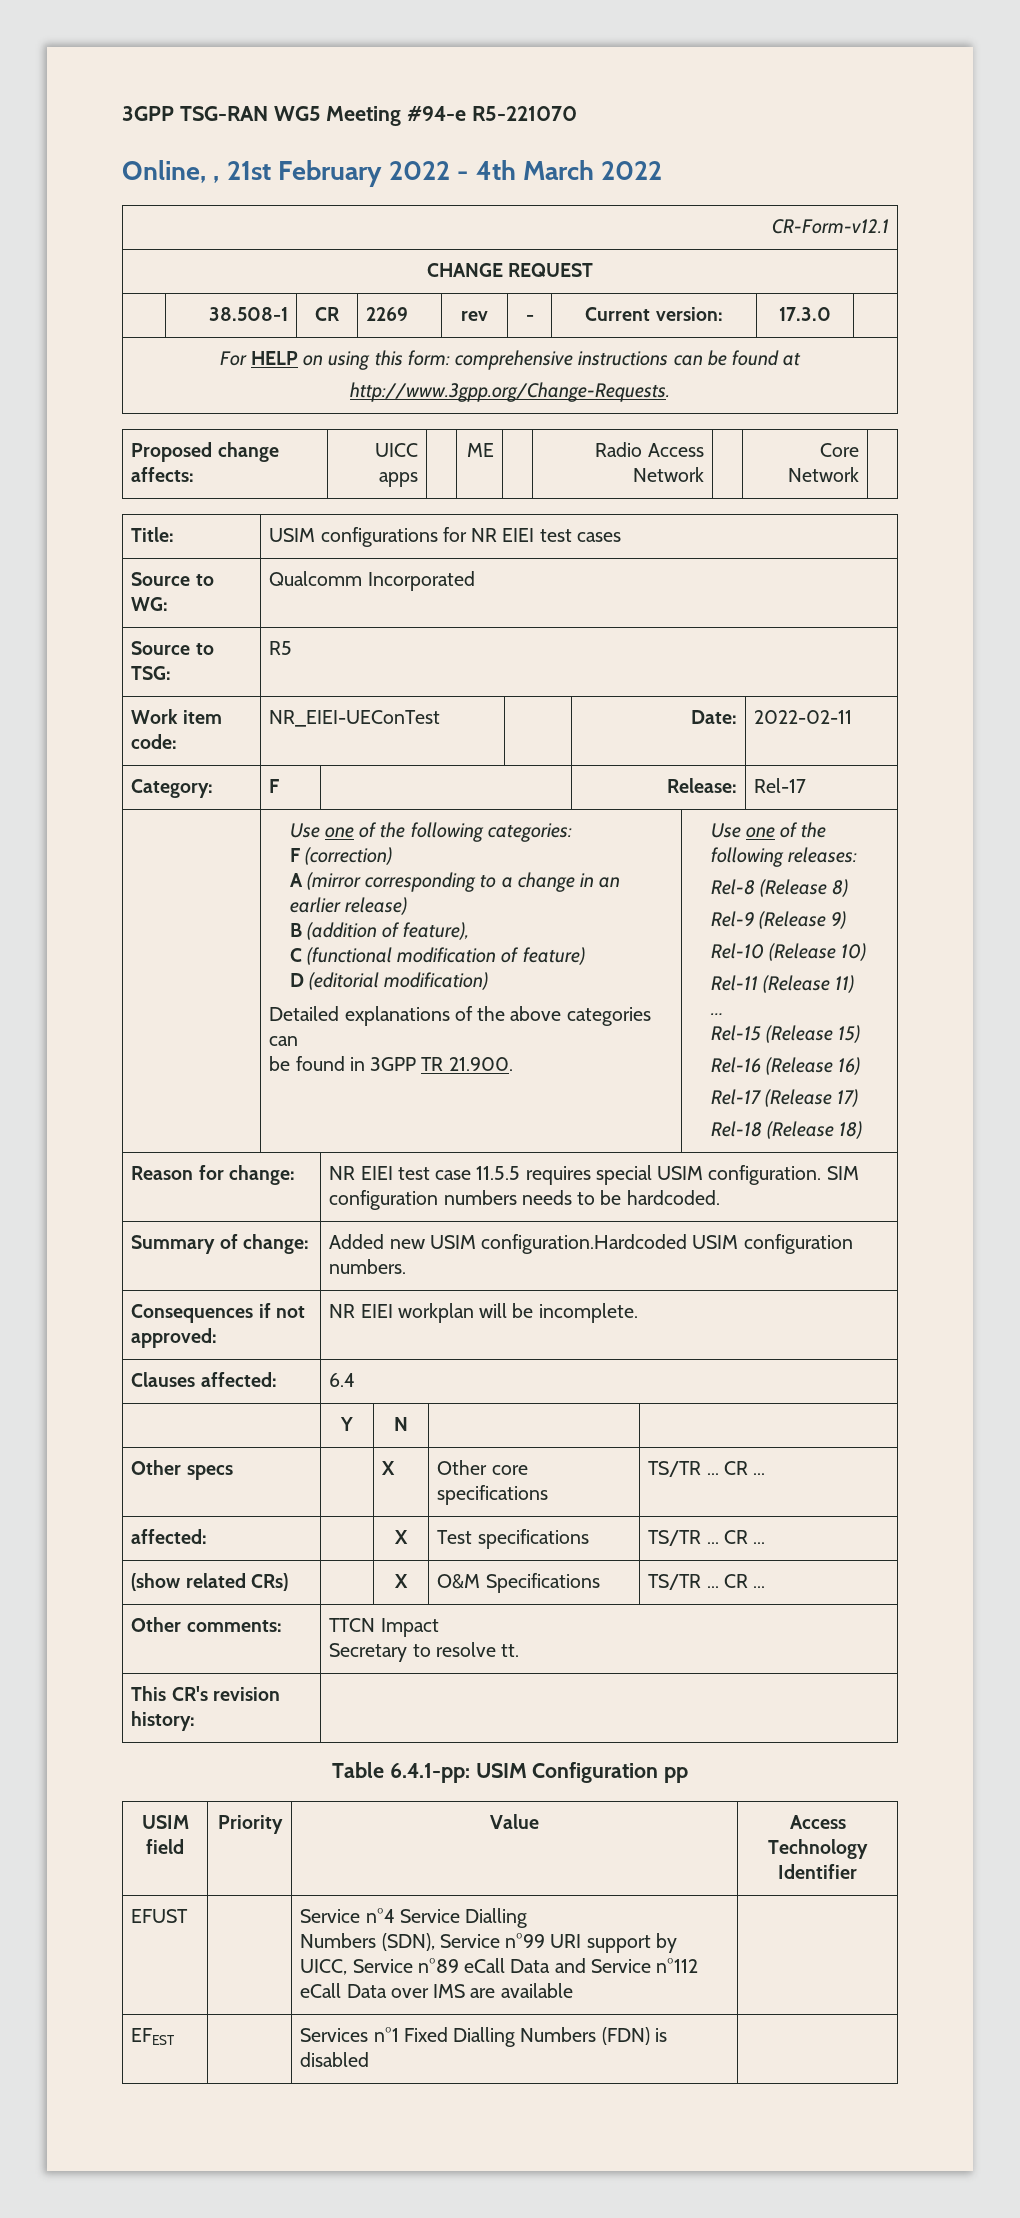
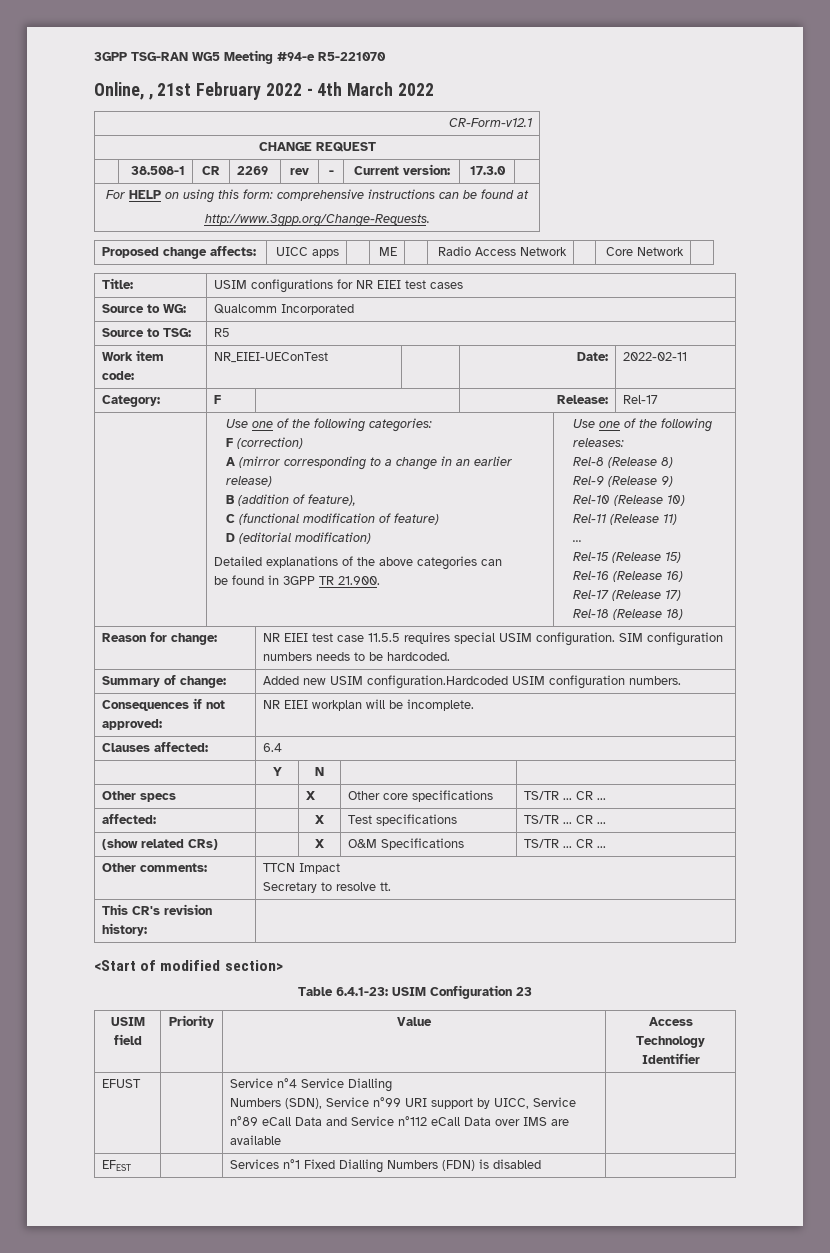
+ <Start of modified section>
- Table 6.4.1-pp: USIM Configuration pp
+ Table 6.4.1-23: USIM Configuration 23

